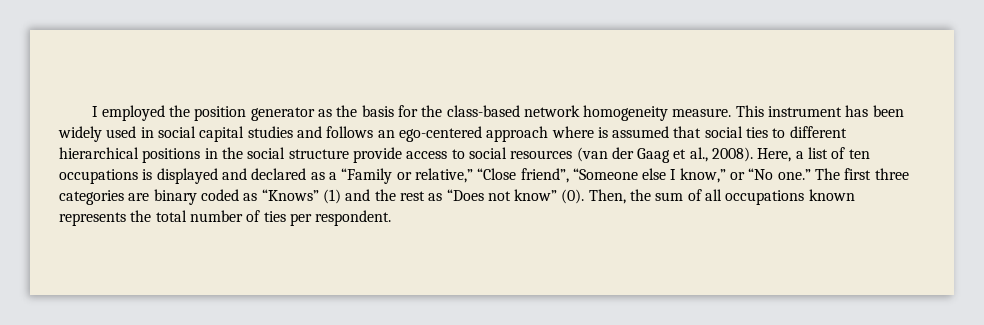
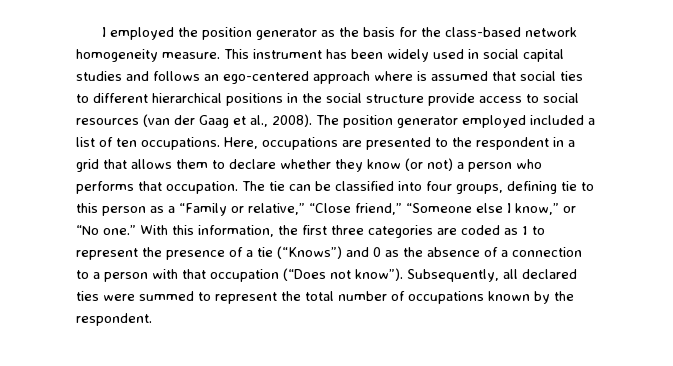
- Here, a list of ten occupations is displayed and declared as a “Family or relative,” “Close friend”, “Someone else I know,” or “No one.”
+ The position generator employed included a list of ten occupations. Here, occupations are presented to the respondent in a grid that allows them to declare whether they know (or not) a person who performs that occupation. The tie can be classified into four groups, defining tie to this person as a “Family or relative,” “Close friend,” “Someone else I know,” or “No one.”
- The first three categories are binary coded as “Knows” (1) and the rest as “Does not know” (0). Then, the sum of all occupations known represents the total number of ties per respondent.
+ With this information, the first three categories are coded as 1 to represent the presence of a tie (“Knows”) and 0 as the absence of a connection to a person with that occupation (“Does not know”). Subsequently, all declared ties were summed to represent the total number of occupations known by the respondent.

